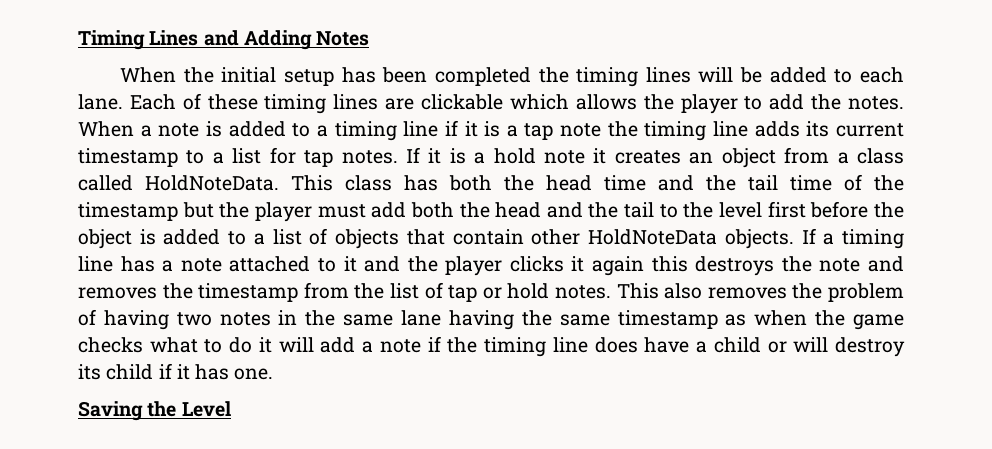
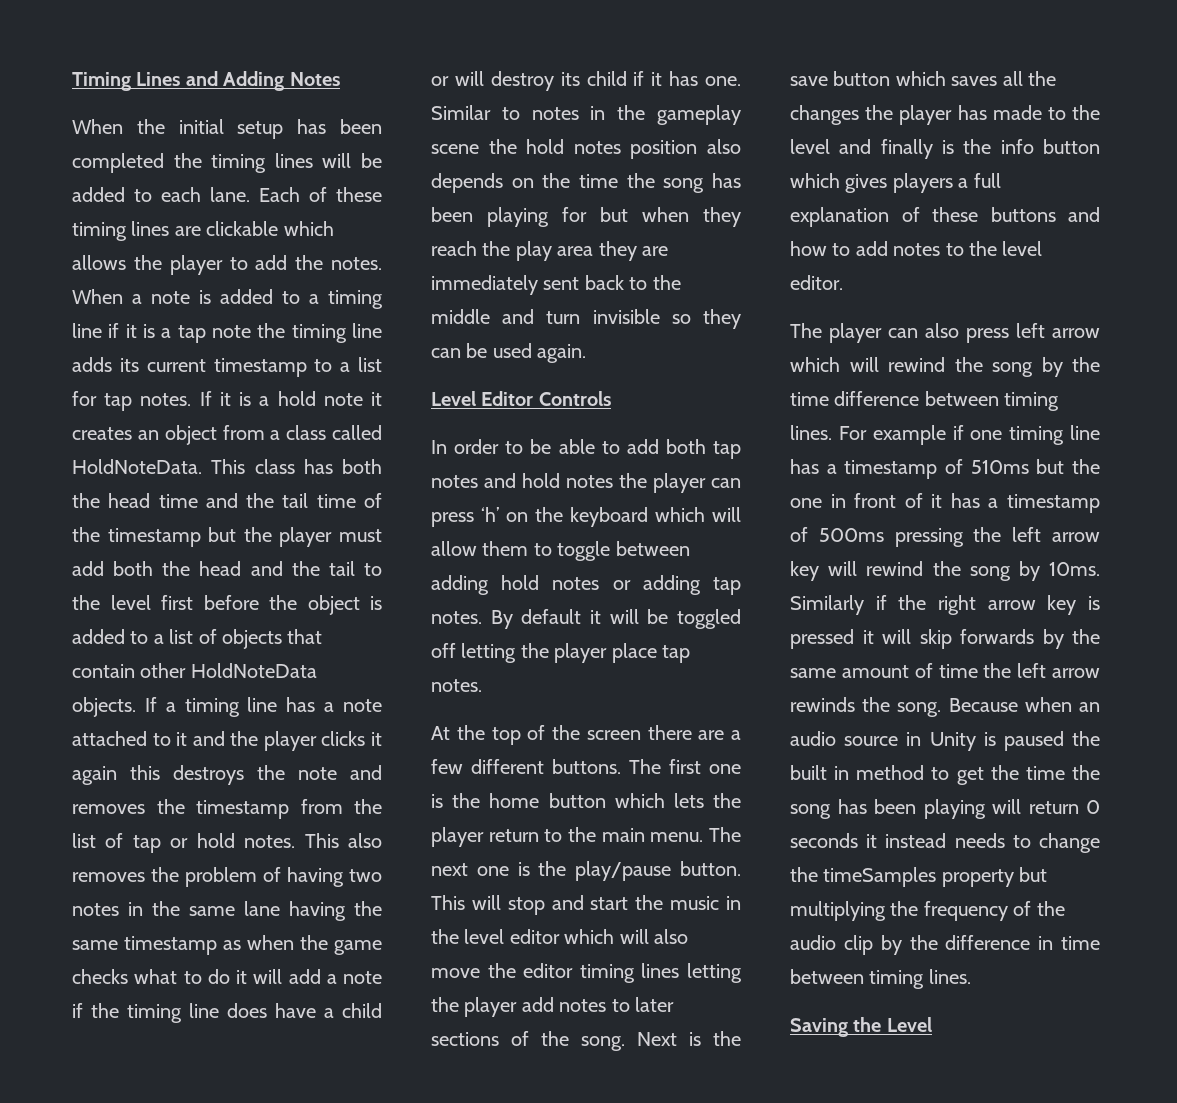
+ Similar to notes in the gameplay scene the hold notes position also depends on the time the song has been playing for but when they reach the play area they are immediately sent back to the middle and turn invisible so they can be used again.
+ Level Editor Controls
+ In order to be able to add both tap notes and hold notes the player can press ‘h’ on the keyboard which will allow them to toggle between adding hold notes or adding tap notes. By default it will be toggled off letting the player place tap notes.
+ At the top of the screen there are a few different buttons. The first one is the home button which lets the player return to the main menu. The next one is the play/pause button. This will stop and start the music in the level editor which will also move the editor timing lines letting the player add notes to later sections of the song. Next is the save button which saves all the changes the player has made to the level and finally is the info button which gives players a full explanation of these buttons and how to add notes to the level editor.
+ The player can also press left arrow which will rewind the song by the time difference between timing lines. For example if one timing line has a timestamp of 510ms but the one in front of it has a timestamp of 500ms pressing the left arrow key will rewind the song by 10ms. Similarly if the right arrow key is pressed it will skip forwards by the same amount of time the left arrow rewinds the song. Because when an audio source in Unity is paused the built in method to get the time the song has been playing will return 0 seconds it instead needs to change the timeSamples property but multiplying the frequency of the audio clip by the difference in time between timing lines.

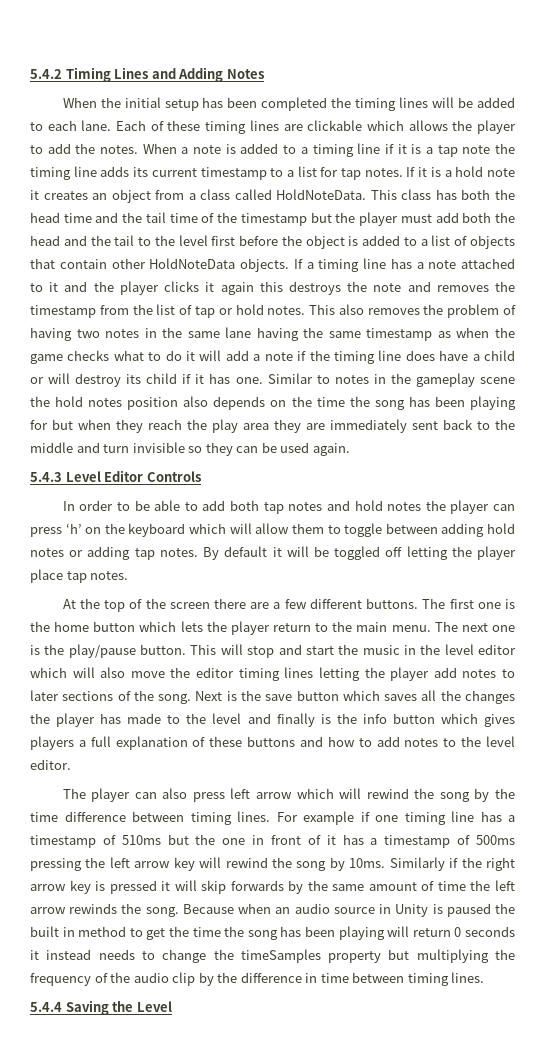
- Timing Lines and Adding Notes
+ 5.4.2 Timing Lines and Adding Notes
- Level Editor Controls
+ 5.4.3 Level Editor Controls
- Saving the Level
+ 5.4.4 Saving the Level

